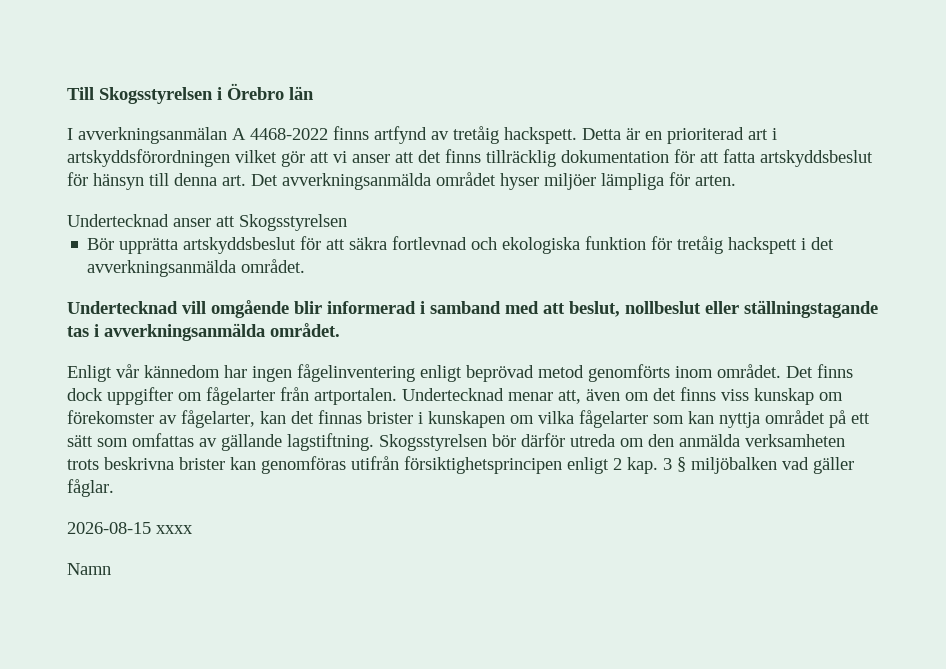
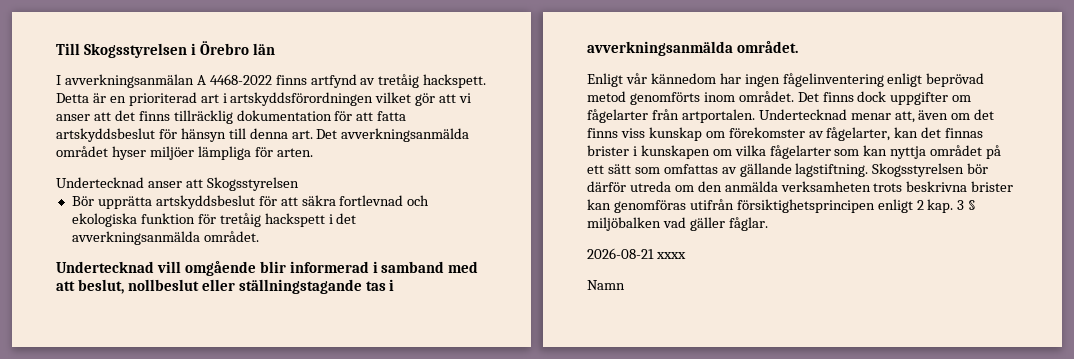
- 2026-08-15 xxxx
+ 2026-08-21 xxxx

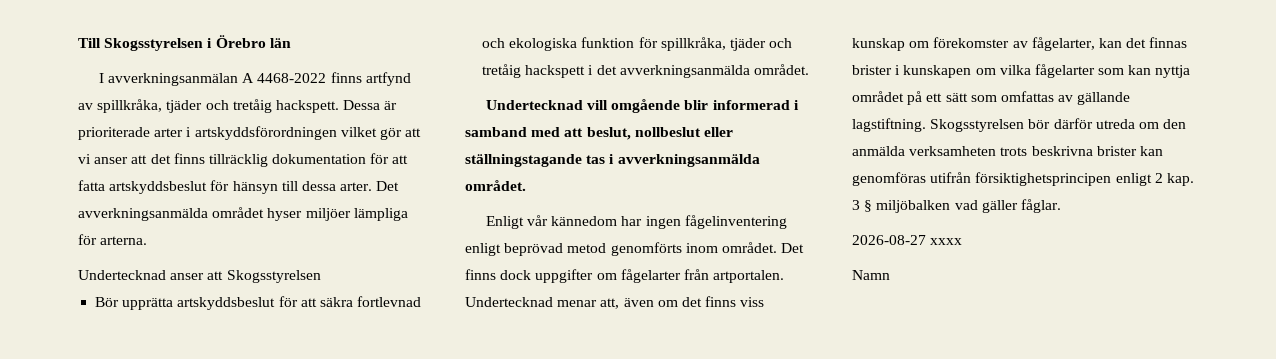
- I avverkningsanmälan A 4468-2022 finns artfynd av tretåig hackspett. Detta är en prioriterad art i artskyddsförordningen vilket gör att vi anser att det finns tillräcklig dokumentation för att fatta artskyddsbeslut för hänsyn till denna art. Det avverkningsanmälda området hyser miljöer lämpliga för arten.
+ I avverkningsanmälan A 4468-2022 finns artfynd av spillkråka, tjäder och tretåig hackspett. Dessa är prioriterade arter i artskyddsförordningen vilket gör att vi anser att det finns tillräcklig dokumentation för att fatta artskyddsbeslut för hänsyn till dessa arter. Det avverkningsanmälda området hyser miljöer lämpliga för arterna.
- Bör upprätta artskyddsbeslut för att säkra fortlevnad och ekologiska funktion för tretåig hackspett i det avverkningsanmälda området.
+ Bör upprätta artskyddsbeslut för att säkra fortlevnad och ekologiska funktion för spillkråka, tjäder och tretåig hackspett i det avverkningsanmälda området.
- 2026-08-21 xxxx
+ 2026-08-27 xxxx

